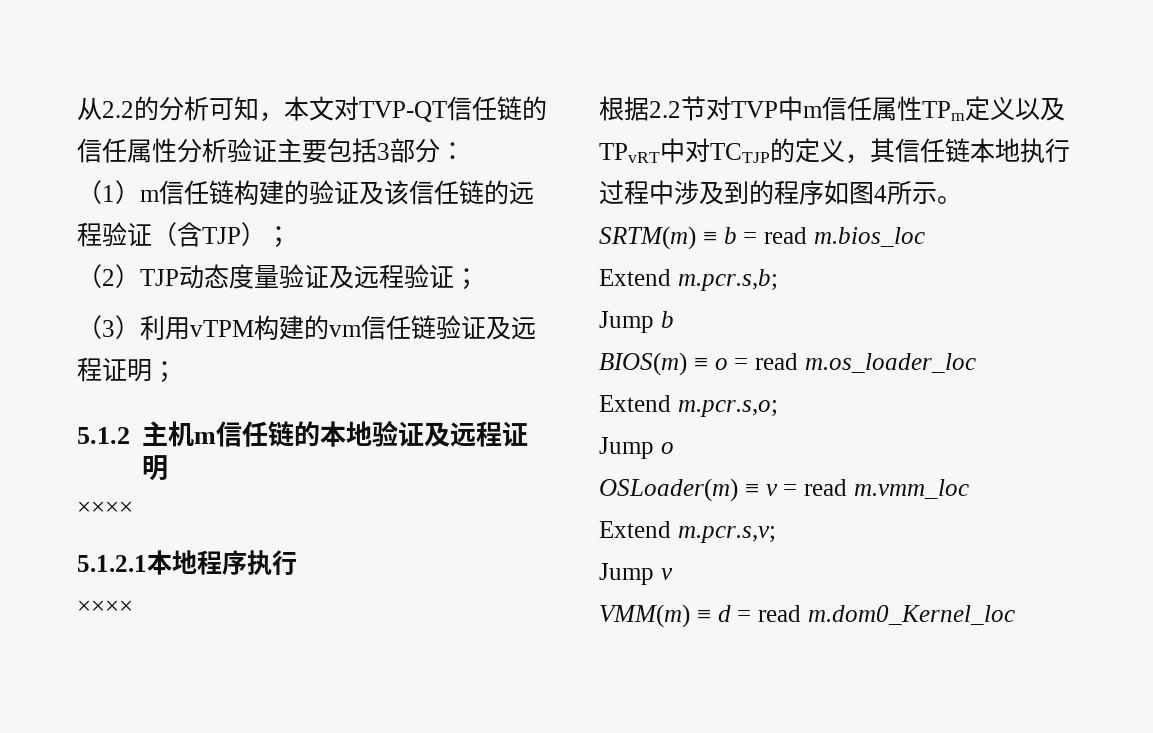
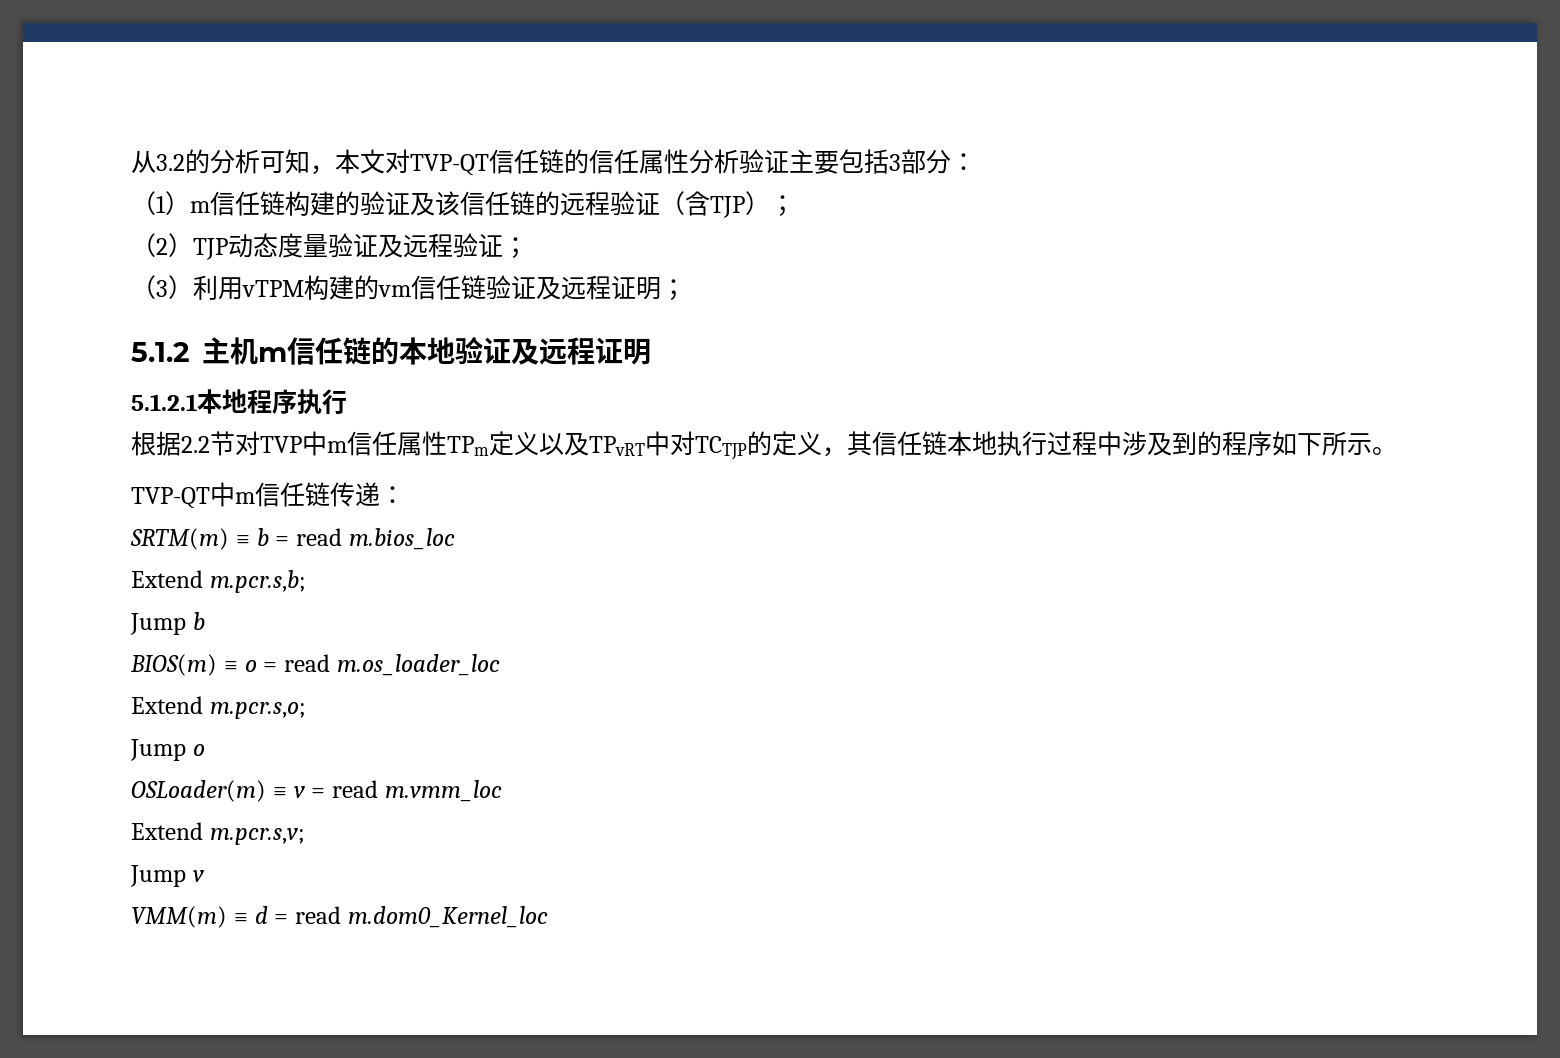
- 从2.2的分析可知，本文对TVP-QT信任链的信任属性分析验证主要包括3部分：
+ 从3.2的分析可知，本文对TVP-QT信任链的信任属性分析验证主要包括3部分：
  5.1.2主机m信任链的本地验证及远程证明
- ××××
  5.1.2.1本地程序执行
- ××××
- 根据2.2节对TVP中m信任属性TPm定义以及TPvRT中对TCTJP的定义，其信任链本地执行过程中涉及到的程序如图4所示。
+ 根据2.2节对TVP中m信任属性TPm定义以及TPvRT中对TCTJP的定义，其信任链本地执行过程中涉及到的程序如下所示。
+ TVP-QT中m信任链传递：

